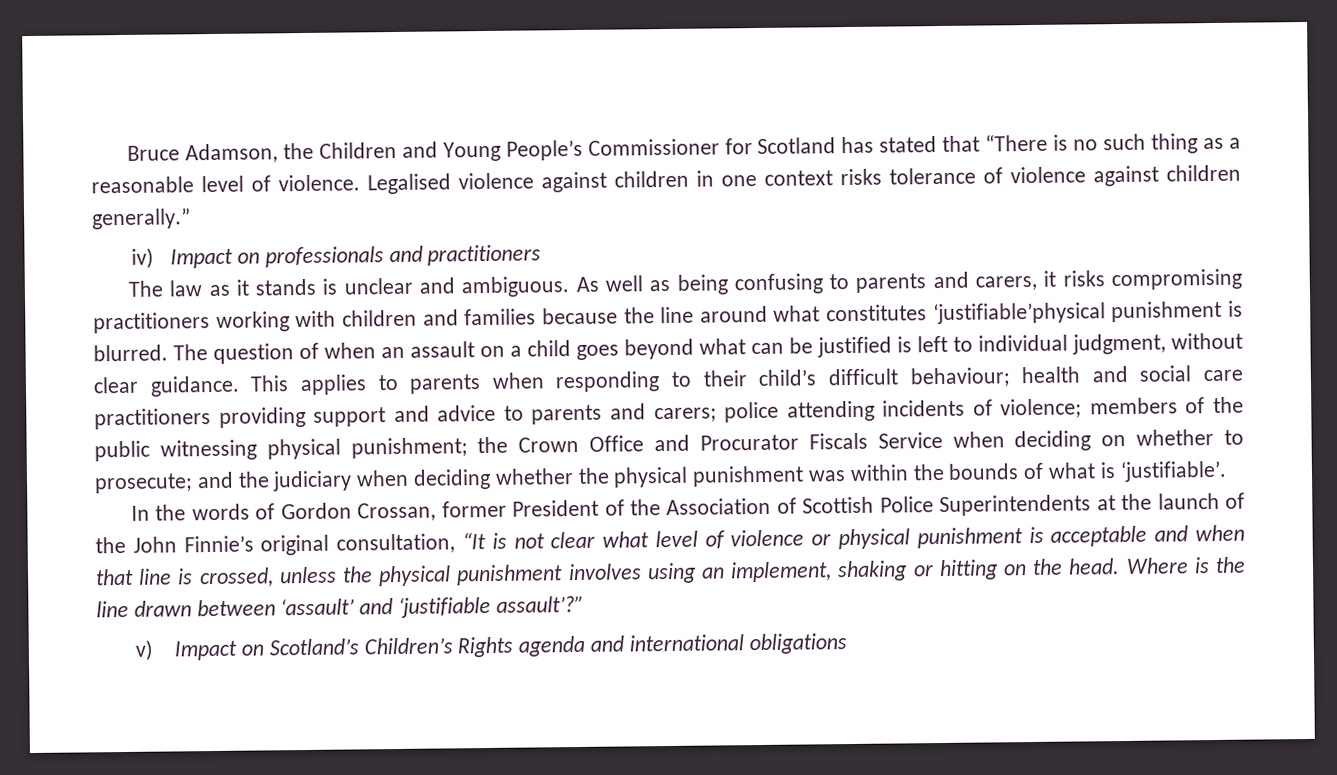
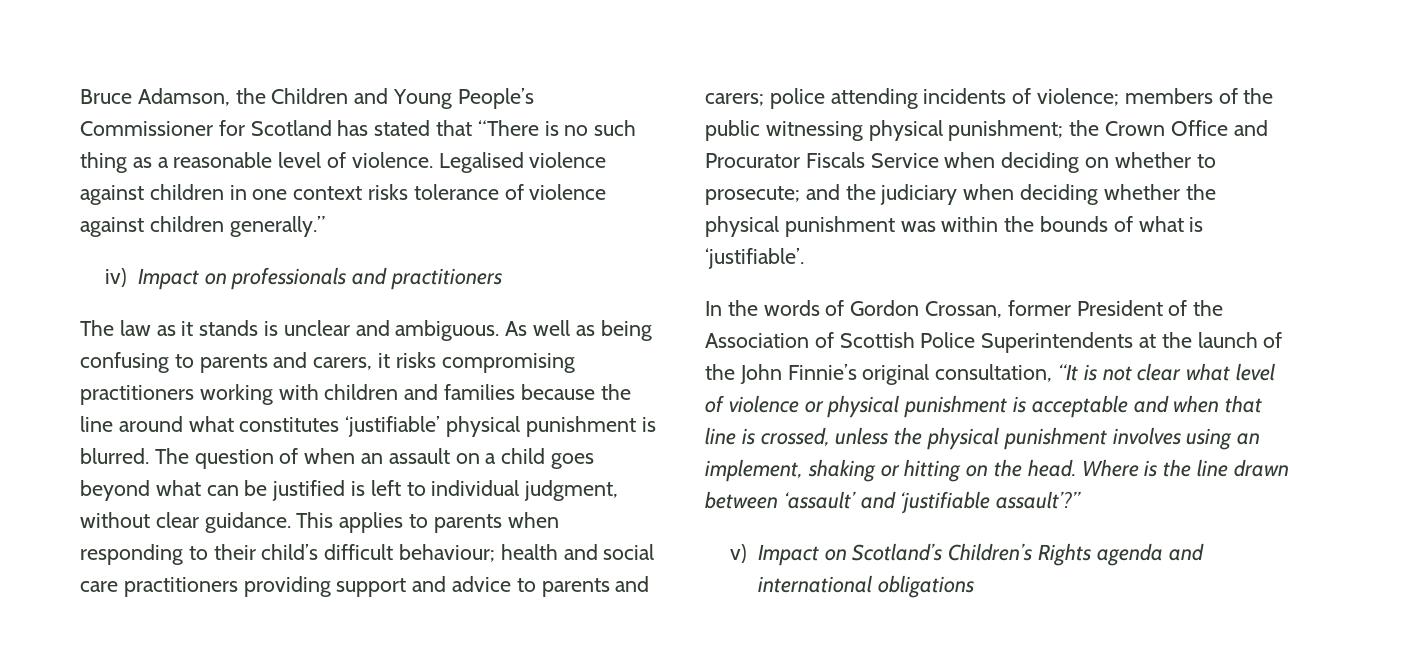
- As well as being confusing to parents and carers, it risks compromising practitioners working with children and families because the line around what constitutes ‘justifiable’physical punishment is blurred.
+ As well as being confusing to parents and carers, it risks compromising practitioners working with children and families because the line around what constitutes ‘justifiable’ physical punishment is blurred.

